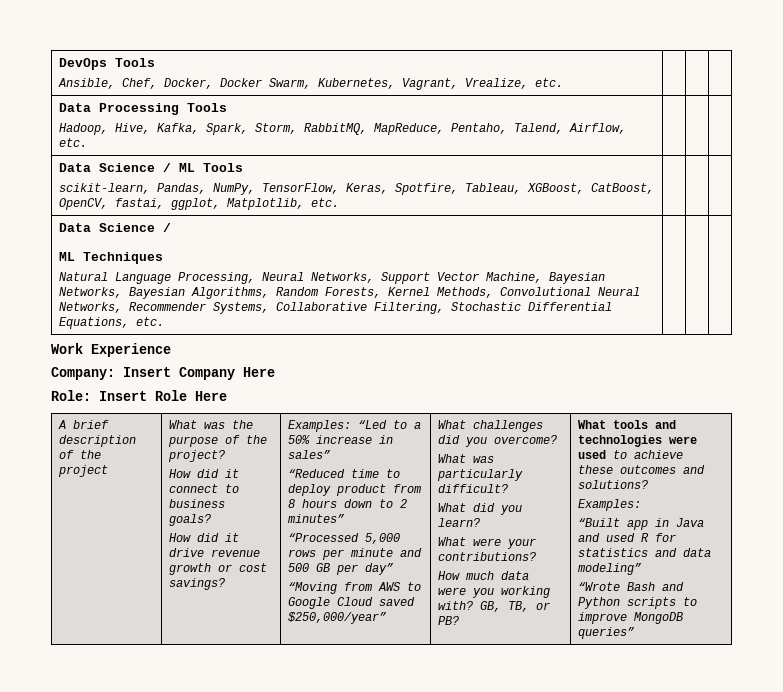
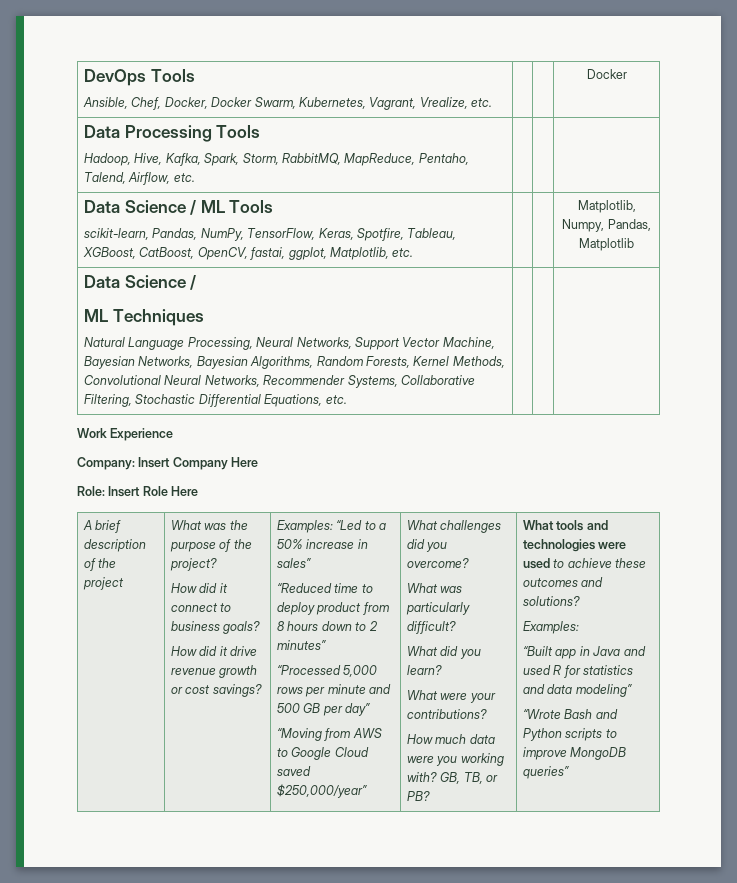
  DevOps Tools
- Ansible, Chef, Docker, Docker Swarm, Kubernetes, Vagrant, Vrealize, etc. | | |
+ Ansible, Chef, Docker, Docker Swarm, Kubernetes, Vagrant, Vrealize, etc. | | | Docker
  Data Science / ML Tools
- scikit-learn, Pandas, NumPy, TensorFlow, Keras, Spotfire, Tableau, XGBoost, CatBoost, OpenCV, fastai, ggplot, Matplotlib, etc. | | |
+ scikit-learn, Pandas, NumPy, TensorFlow, Keras, Spotfire, Tableau, XGBoost, CatBoost, OpenCV, fastai, ggplot, Matplotlib, etc. | | | Matplotlib, Numpy, Pandas, Matplotlib

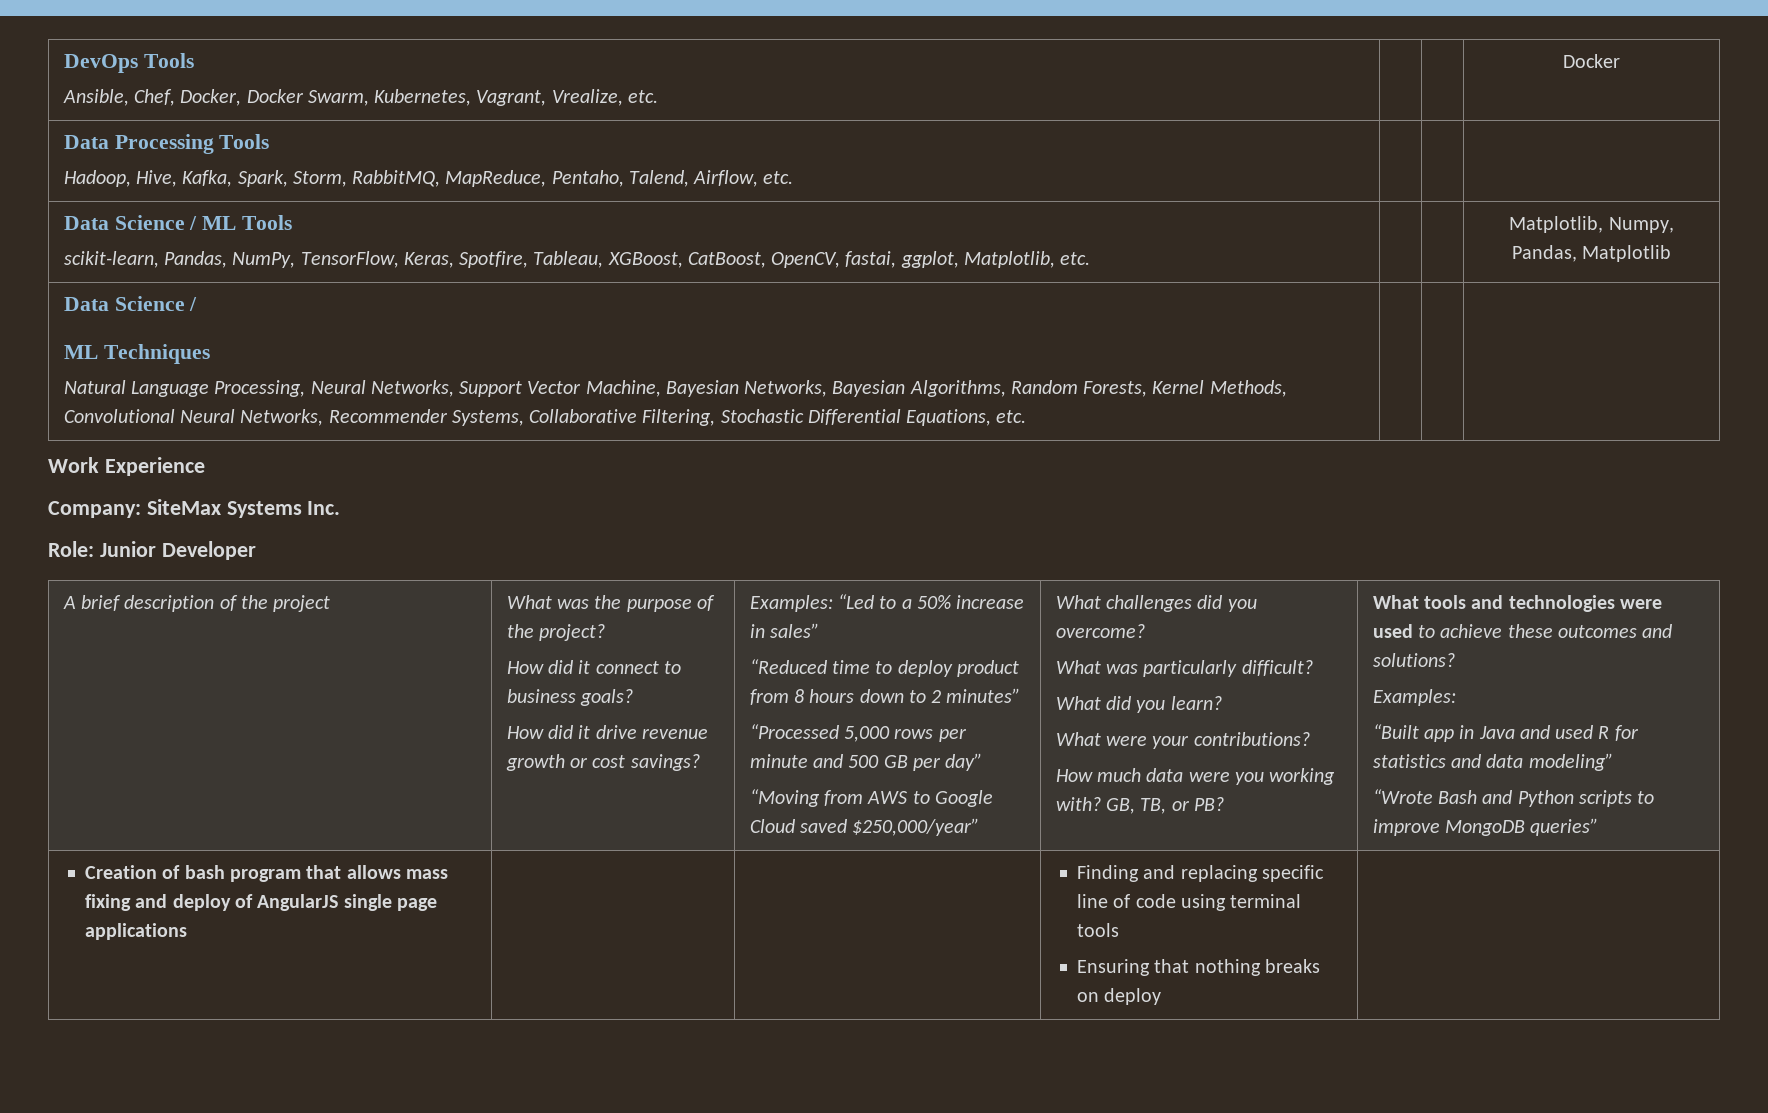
- Company: Insert Company Here
- Role: Insert Role Here
+ Company: SiteMax Systems Inc.
+ Role: Junior Developer
+ Creation of bash program that allows mass fixing and deploy of AngularJS single page applications | | | Finding and replacing specific line of code using terminal tools
+ Ensuring that nothing breaks on deploy |

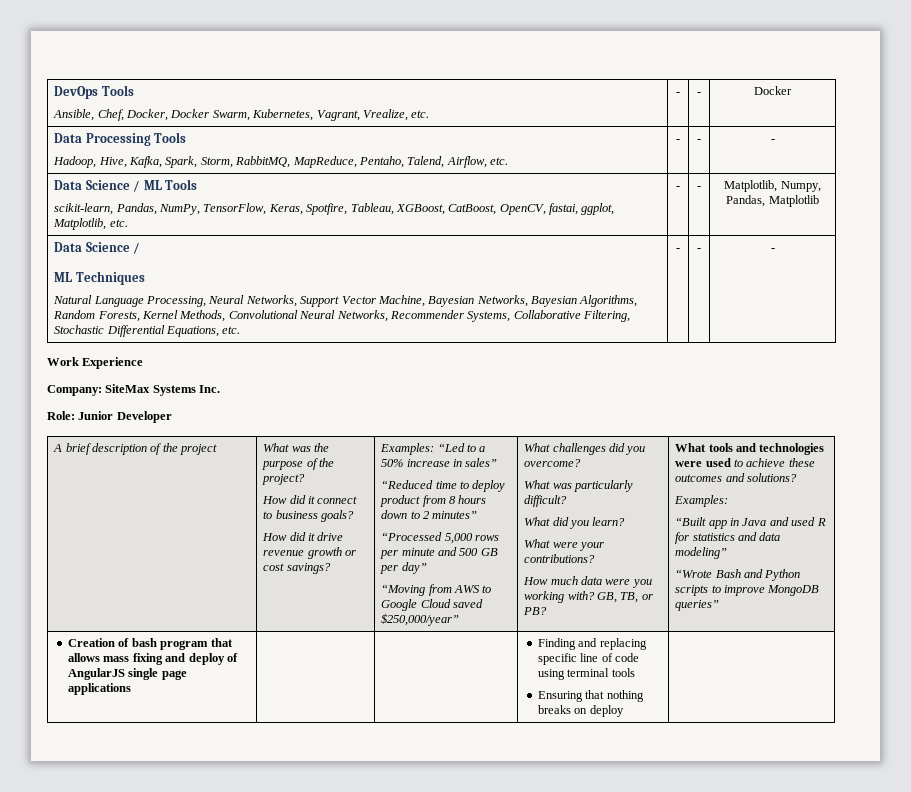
  DevOps Tools
- Ansible, Chef, Docker, Docker Swarm, Kubernetes, Vagrant, Vrealize, etc. | | | Docker
+ Ansible, Chef, Docker, Docker Swarm, Kubernetes, Vagrant, Vrealize, etc. | - | - | Docker
  Data Processing Tools
- Hadoop, Hive, Kafka, Spark, Storm, RabbitMQ, MapReduce, Pentaho, Talend, Airflow, etc. | | |
+ Hadoop, Hive, Kafka, Spark, Storm, RabbitMQ, MapReduce, Pentaho, Talend, Airflow, etc. | - | - | -
  Data Science / ML Tools
- scikit-learn, Pandas, NumPy, TensorFlow, Keras, Spotfire, Tableau, XGBoost, CatBoost, OpenCV, fastai, ggplot, Matplotlib, etc. | | | Matplotlib, Numpy, Pandas, Matplotlib
+ scikit-learn, Pandas, NumPy, TensorFlow, Keras, Spotfire, Tableau, XGBoost, CatBoost, OpenCV, fastai, ggplot, Matplotlib, etc. | - | - | Matplotlib, Numpy, Pandas, Matplotlib
  Data Science /
  ML Techniques
- Natural Language Processing, Neural Networks, Support Vector Machine, Bayesian Networks, Bayesian Algorithms, Random Forests, Kernel Methods, Convolutional Neural Networks, Recommender Systems, Collaborative Filtering, Stochastic Differential Equations, etc. | | |
+ Natural Language Processing, Neural Networks, Support Vector Machine, Bayesian Networks, Bayesian Algorithms, Random Forests, Kernel Methods, Convolutional Neural Networks, Recommender Systems, Collaborative Filtering, Stochastic Differential Equations, etc. | - | - | -

